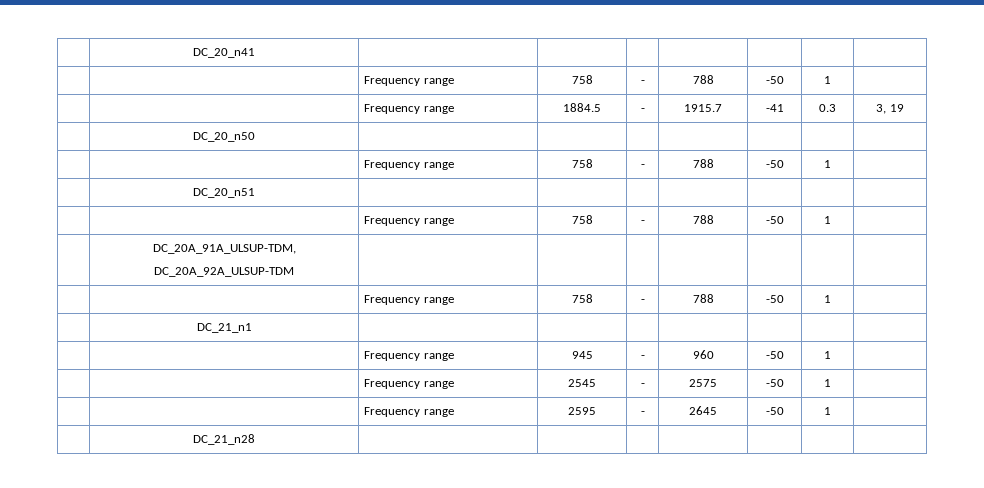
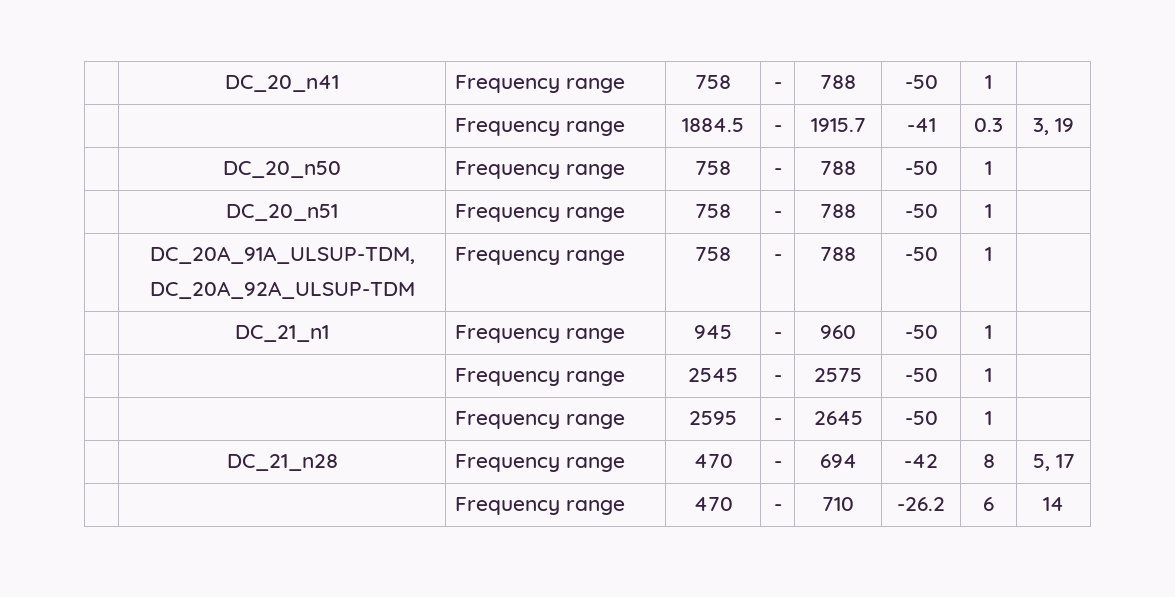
- | DC_20_n41 | | | | | | |
- | | Frequency range | 758 | - | 788 | -50 | 1 |
+ | DC_20_n41 | Frequency range | 758 | - | 788 | -50 | 1 |
- | DC_20_n50 | | | | | | |
- | | Frequency range | 758 | - | 788 | -50 | 1 |
+ | DC_20_n50 | Frequency range | 758 | - | 788 | -50 | 1 |
- | DC_20_n51 | | | | | | |
- | | Frequency range | 758 | - | 788 | -50 | 1 |
+ | DC_20_n51 | Frequency range | 758 | - | 788 | -50 | 1 |
  | DC_20A_91A_ULSUP-TDM,
- DC_20A_92A_ULSUP-TDM | | | | | | |
- | | Frequency range | 758 | - | 788 | -50 | 1 |
+ DC_20A_92A_ULSUP-TDM | Frequency range | 758 | - | 788 | -50 | 1 |
- | DC_21_n1 | | | | | | |
- | | Frequency range | 945 | - | 960 | -50 | 1 |
+ | DC_21_n1 | Frequency range | 945 | - | 960 | -50 | 1 |
- | DC_21_n28 | | | | | | |
+ | DC_21_n28 | Frequency range | 470 | - | 694 | -42 | 8 | 5, 17
+ | | Frequency range | 470 | - | 710 | -26.2 | 6 | 14

